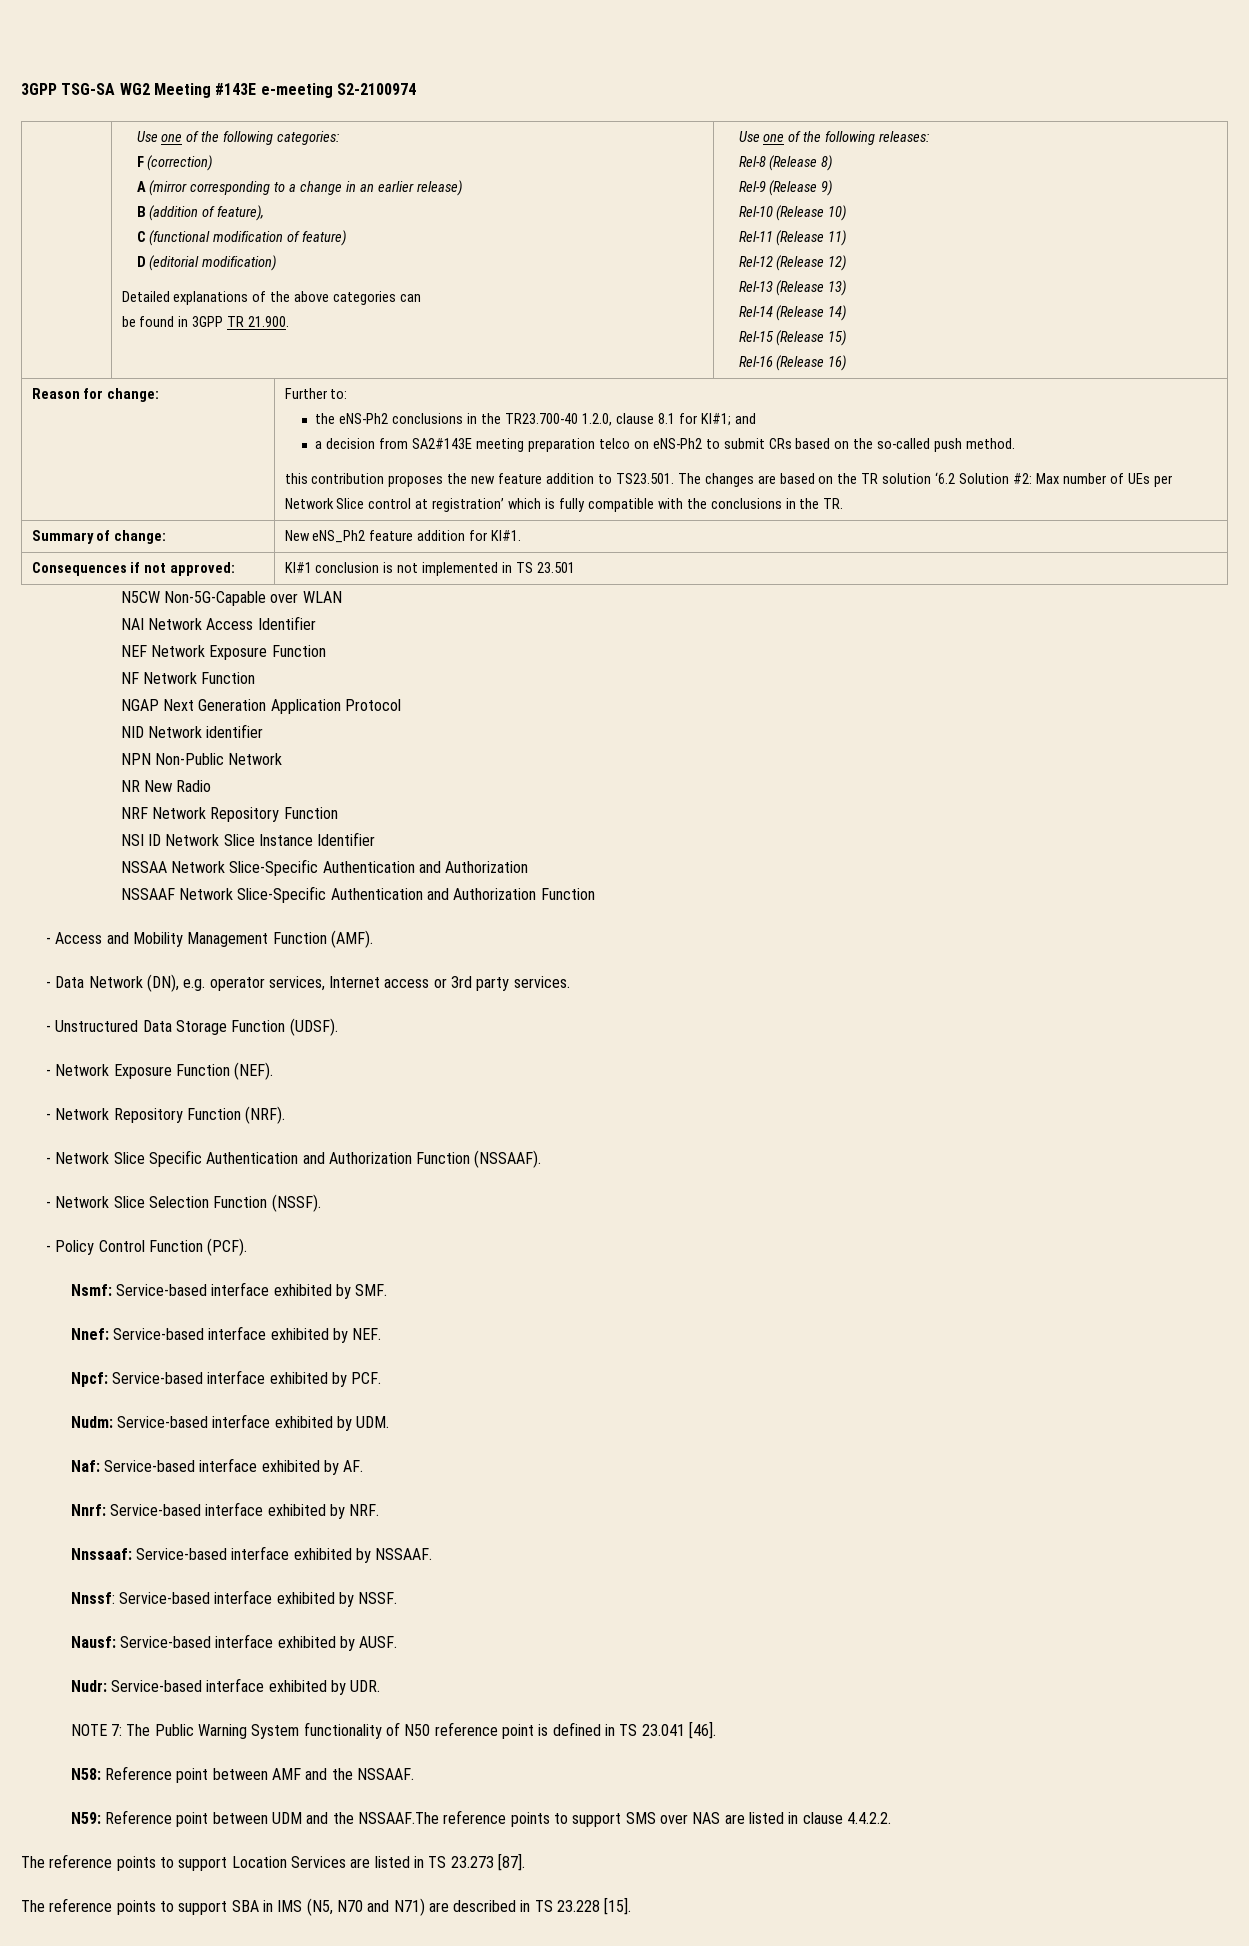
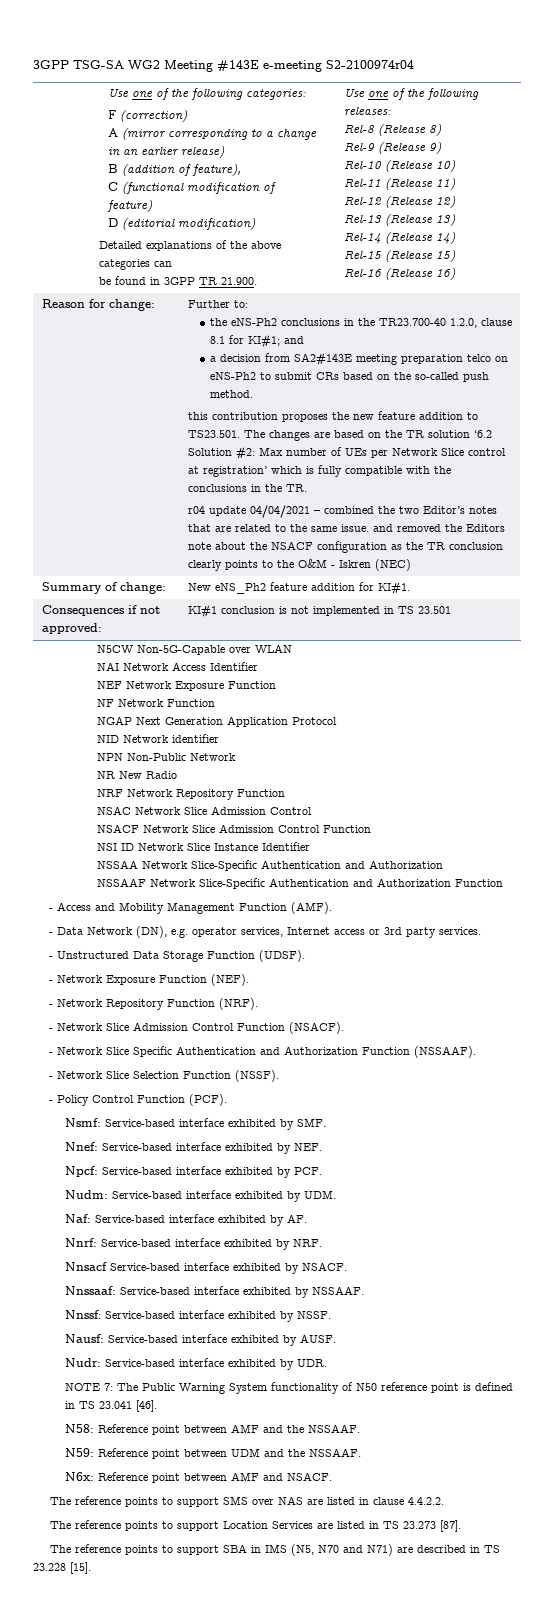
- 3GPP TSG-SA WG2 Meeting #143E e-meeting S2-2100974
+ 3GPP TSG-SA WG2 Meeting #143E e-meeting S2-2100974r04
+ r04 update 04/04/2021 – combined the two Editor’s notes that are related to the same issue. and removed the Editors note about the NSACF configuration as the TR conclusion clearly points to the O&M - Iskren (NEC)
+ NSAC Network Slice Admission Control
+ NSACF Network Slice Admission Control Function
+ - Network Slice Admission Control Function (NSACF).
+ Nnsacf Service-based interface exhibited by NSACF.
- N59: Reference point between UDM and the NSSAAF.The reference points to support SMS over NAS are listed in clause 4.4.2.2.
+ N59: Reference point between UDM and the NSSAAF.
+ N6x: Reference point between AMF and NSACF.
+ The reference points to support SMS over NAS are listed in clause 4.4.2.2.

